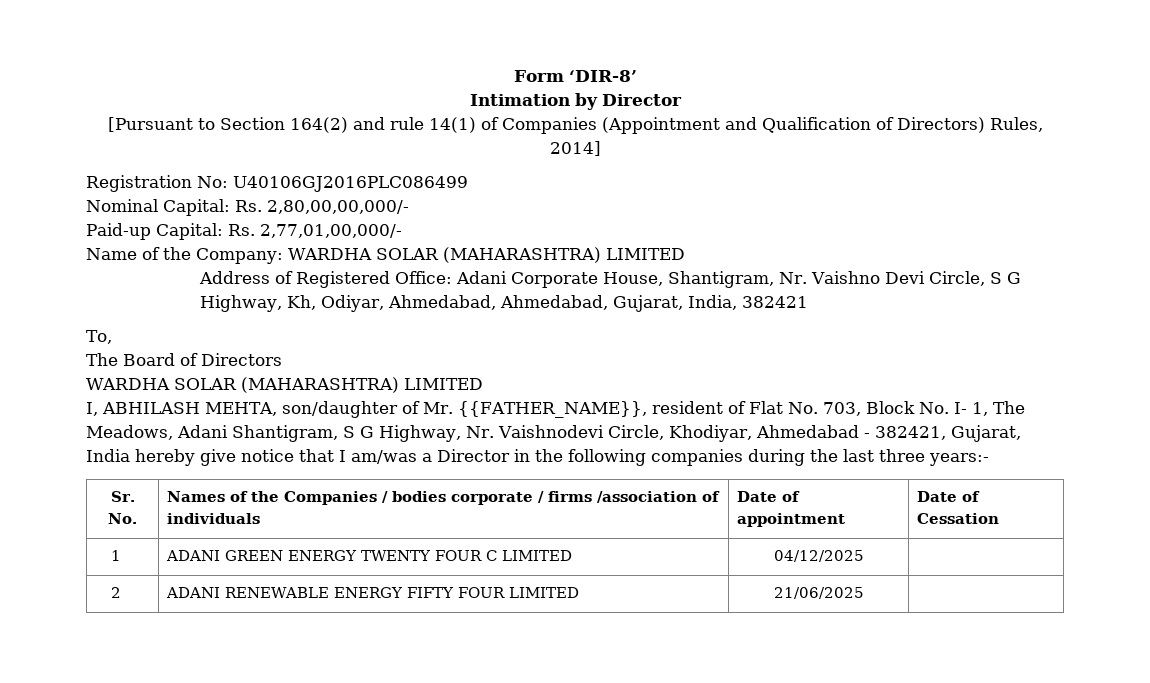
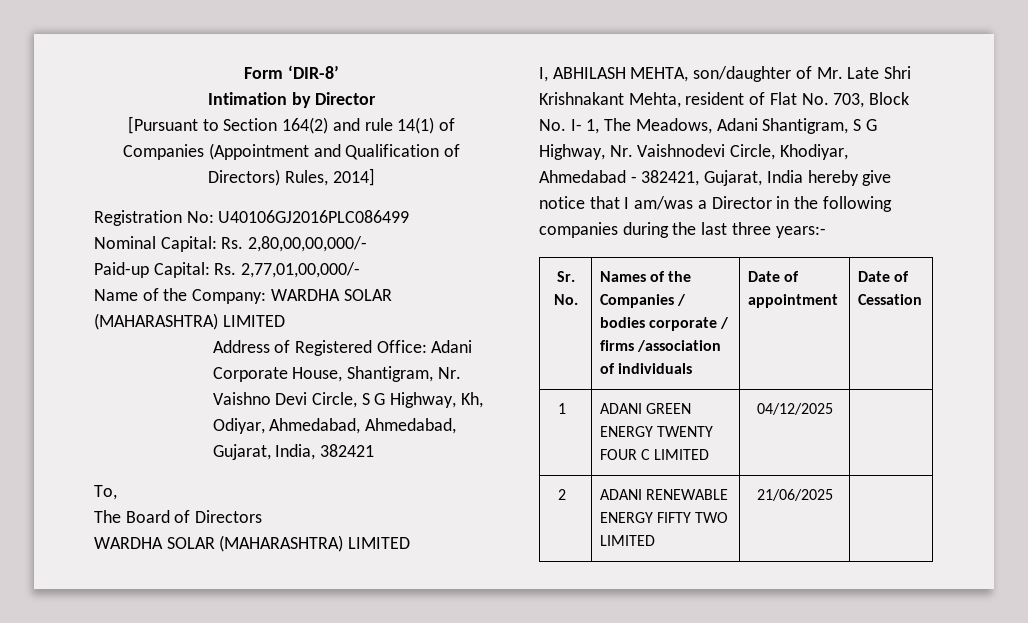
- I, ABHILASH MEHTA, son/daughter of Mr. {{FATHER_NAME}}, resident of Flat No. 703, Block No. I- 1, The Meadows, Adani Shantigram, S G Highway, Nr. Vaishnodevi Circle, Khodiyar, Ahmedabad - 382421, Gujarat, India hereby give notice that I am/was a Director in the following companies during the last three years:-
+ I, ABHILASH MEHTA, son/daughter of Mr. Late Shri Krishnakant Mehta, resident of Flat No. 703, Block No. I- 1, The Meadows, Adani Shantigram, S G Highway, Nr. Vaishnodevi Circle, Khodiyar, Ahmedabad - 382421, Gujarat, India hereby give notice that I am/was a Director in the following companies during the last three years:-
- 2 | ADANI RENEWABLE ENERGY FIFTY FOUR LIMITED | 21/06/2025 |
+ 2 | ADANI RENEWABLE ENERGY FIFTY TWO LIMITED | 21/06/2025 |

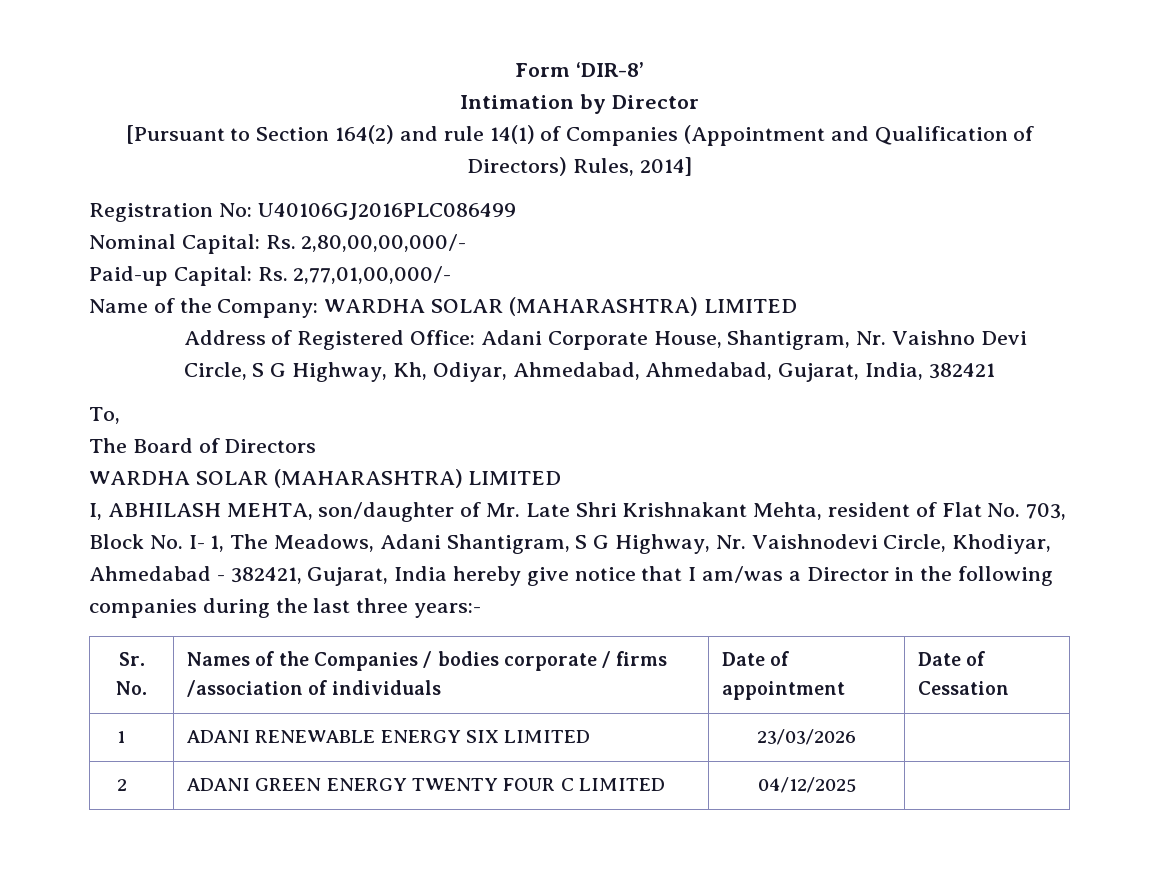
- 1 | ADANI GREEN ENERGY TWENTY FOUR C LIMITED | 04/12/2025 |
+ 1 | ADANI RENEWABLE ENERGY SIX LIMITED | 23/03/2026 |
+ 2 | ADANI GREEN ENERGY TWENTY FOUR C LIMITED | 04/12/2025 |
- 2 | ADANI RENEWABLE ENERGY FIFTY TWO LIMITED | 21/06/2025 |

